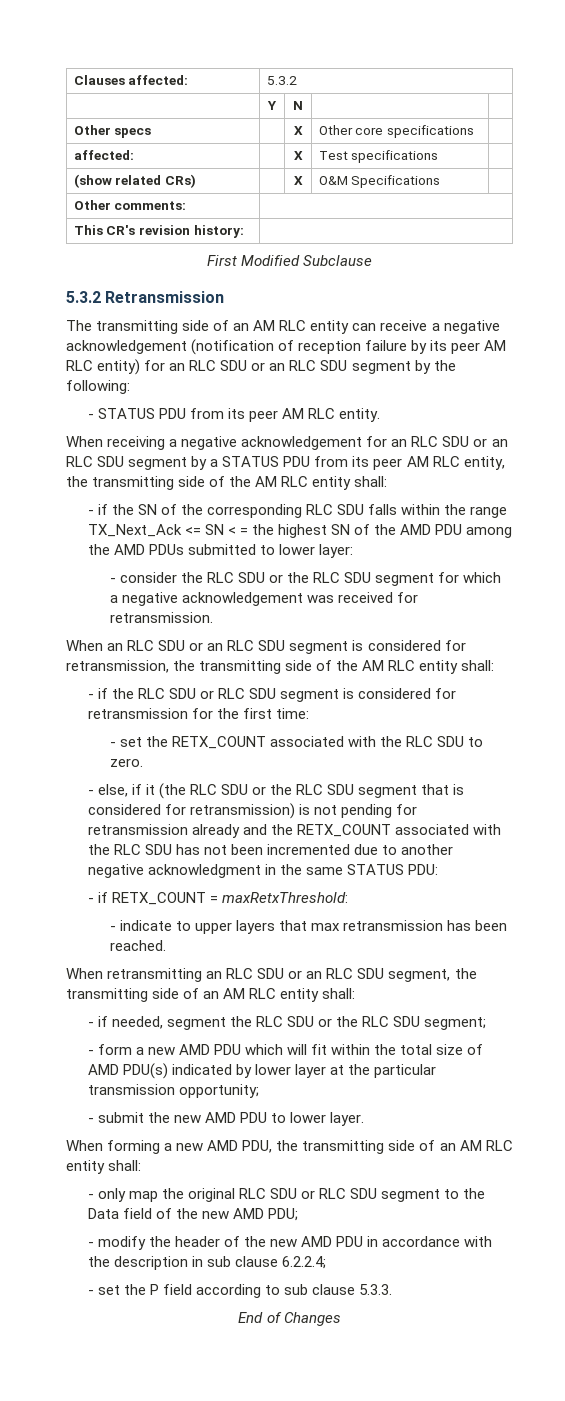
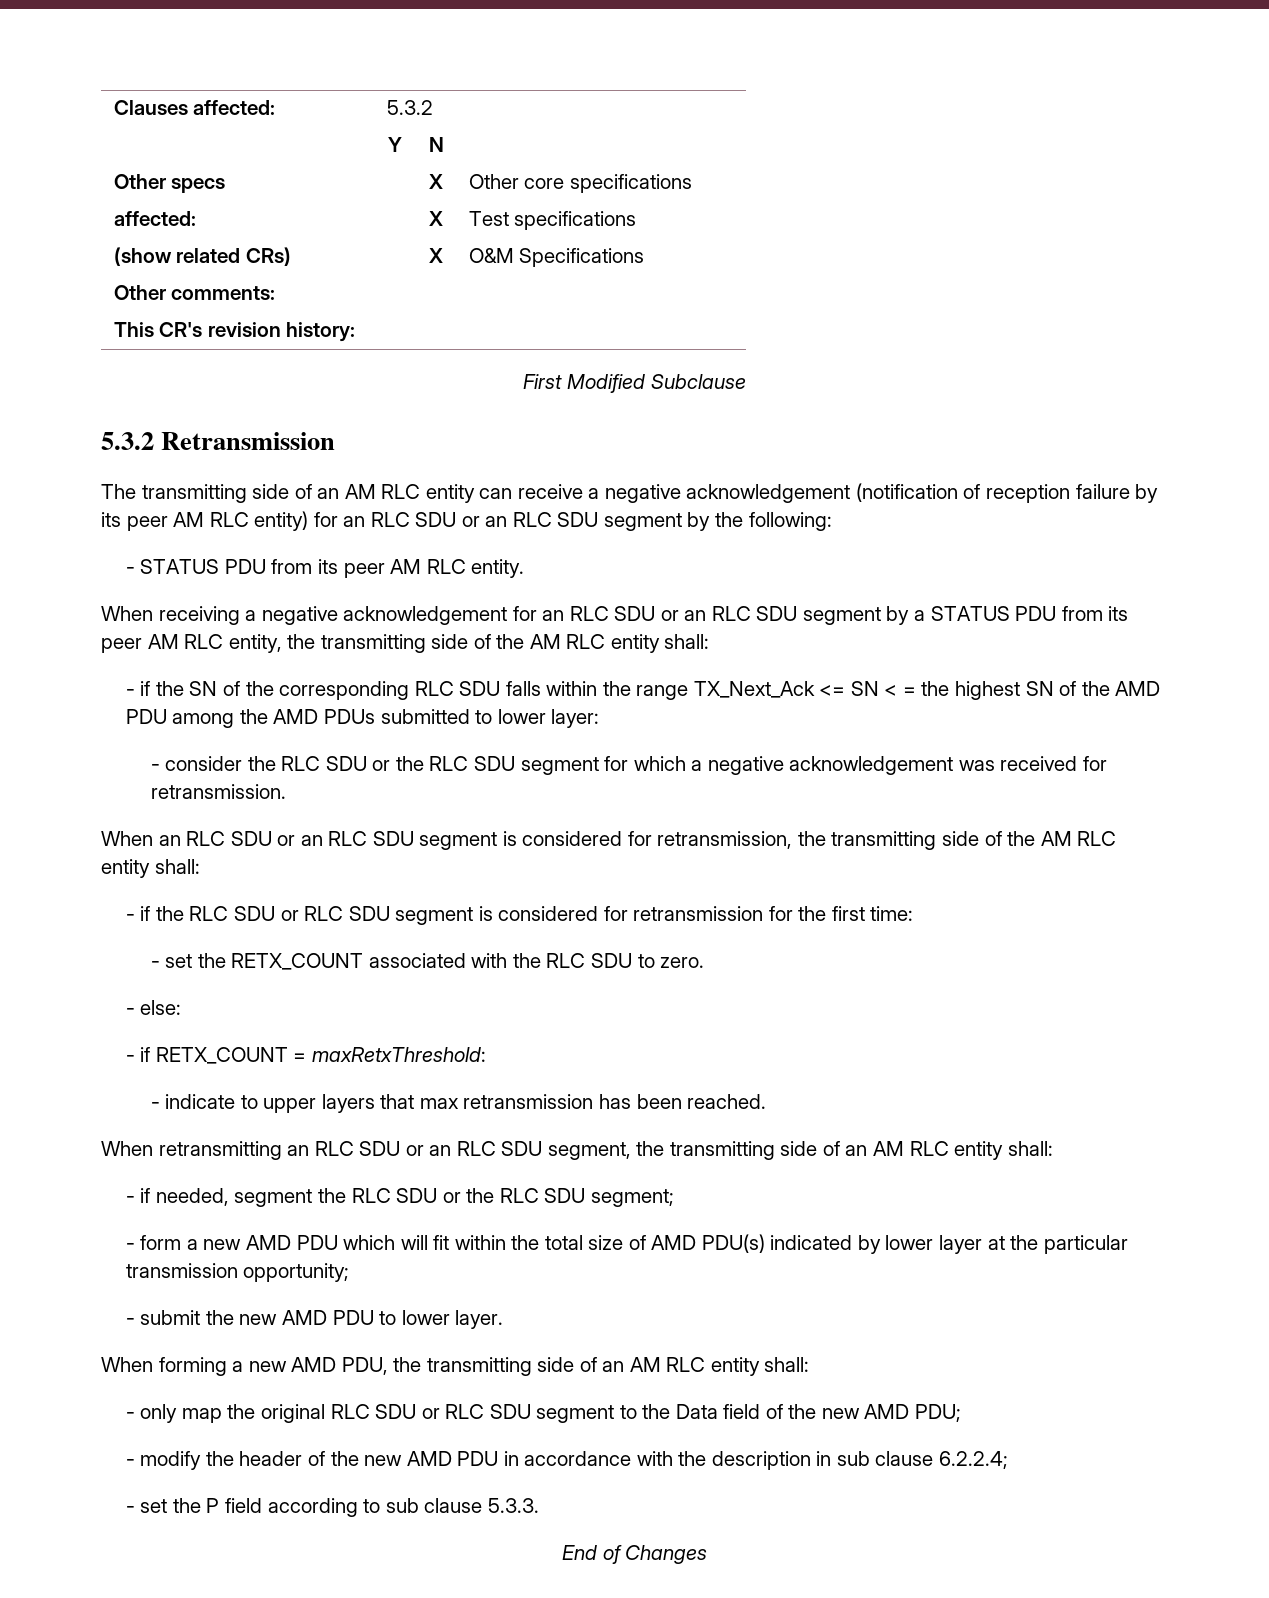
- - else, if it (the RLC SDU or the RLC SDU segment that is considered for retransmission) is not pending for retransmission already and the RETX_COUNT associated with the RLC SDU has not been incremented due to another negative acknowledgment in the same STATUS PDU:
+ - else:

